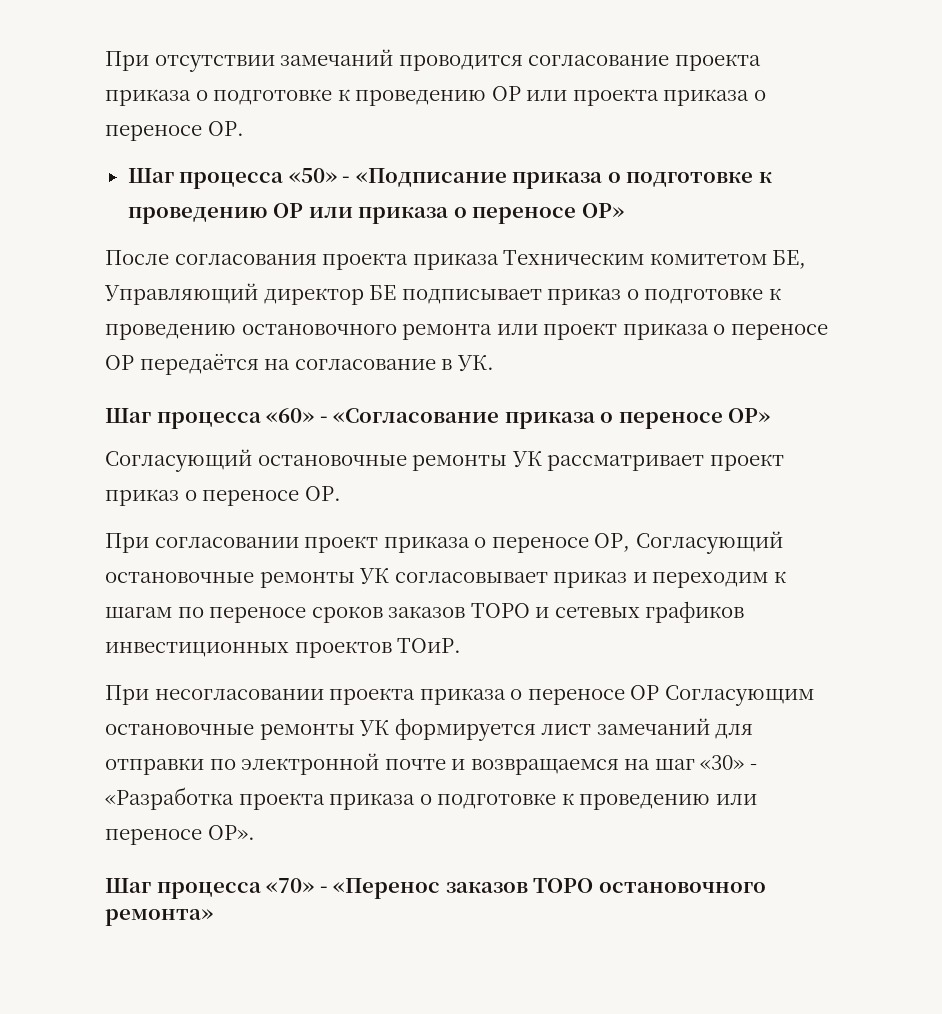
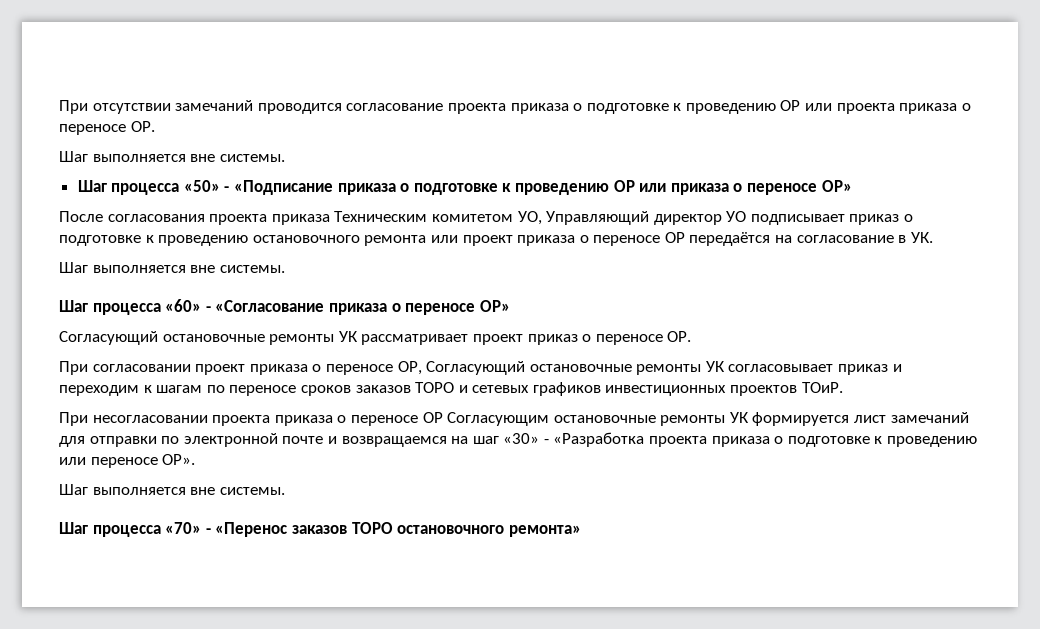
  При отсутствии замечаний проводится согласование проекта приказа о подготовке к проведению ОР или проекта приказа о переносе ОР.
+ Шаг выполняется вне системы.
- После согласования проекта приказа Техническим комитетом БЕ, Управляющий директор БЕ подписывает приказ о подготовке к проведению остановочного ремонта или проект приказа о переносе ОР передаётся на согласование в УК.
+ После согласования проекта приказа Техническим комитетом УО, Управляющий директор УО подписывает приказ о подготовке к проведению остановочного ремонта или проект приказа о переносе ОР передаётся на согласование в УК.
+ Шаг выполняется вне системы.
  При несогласовании проекта приказа о переносе ОР Согласующим остановочные ремонты УК формируется лист замечаний для отправки по электронной почте и возвращаемся на шаг «30» - «Разработка проекта приказа о подготовке к проведению или переносе ОР».
+ Шаг выполняется вне системы.

